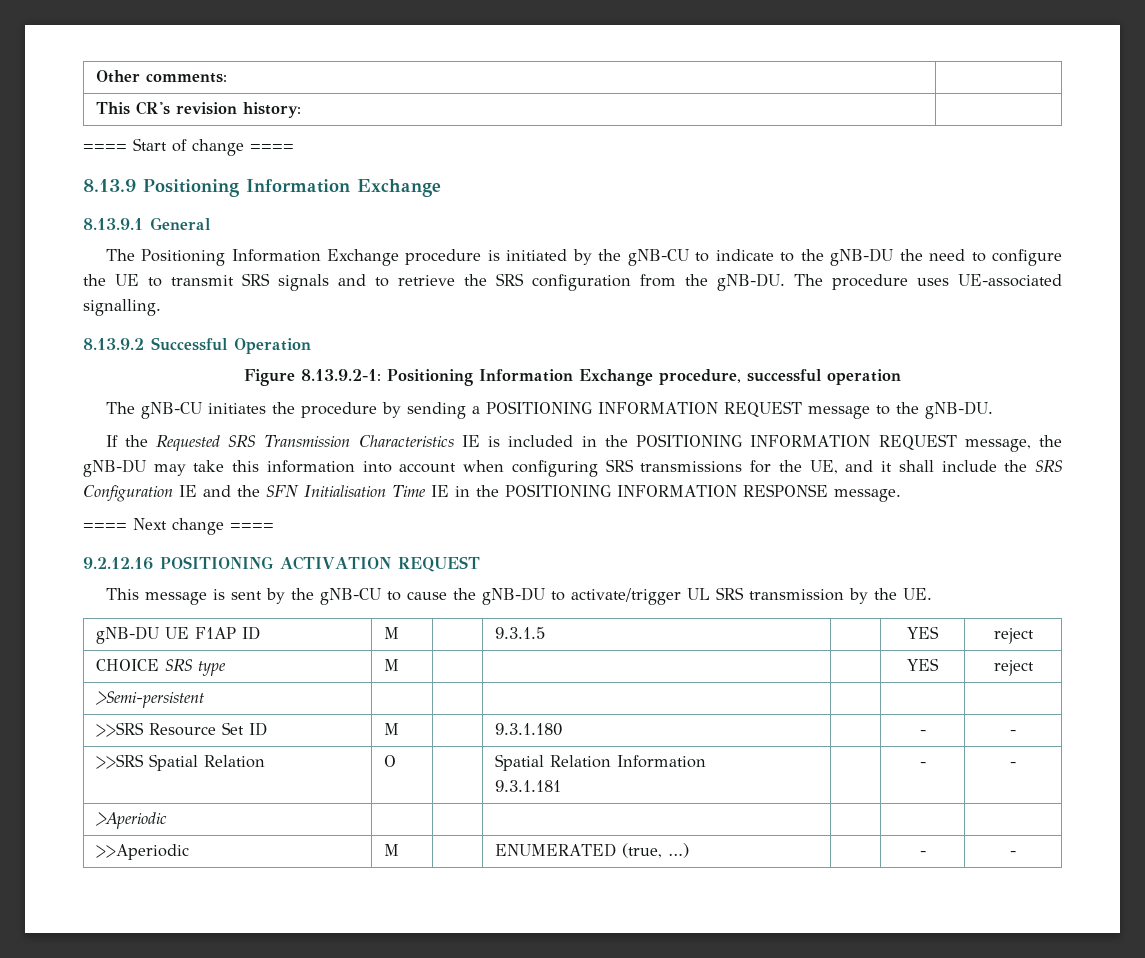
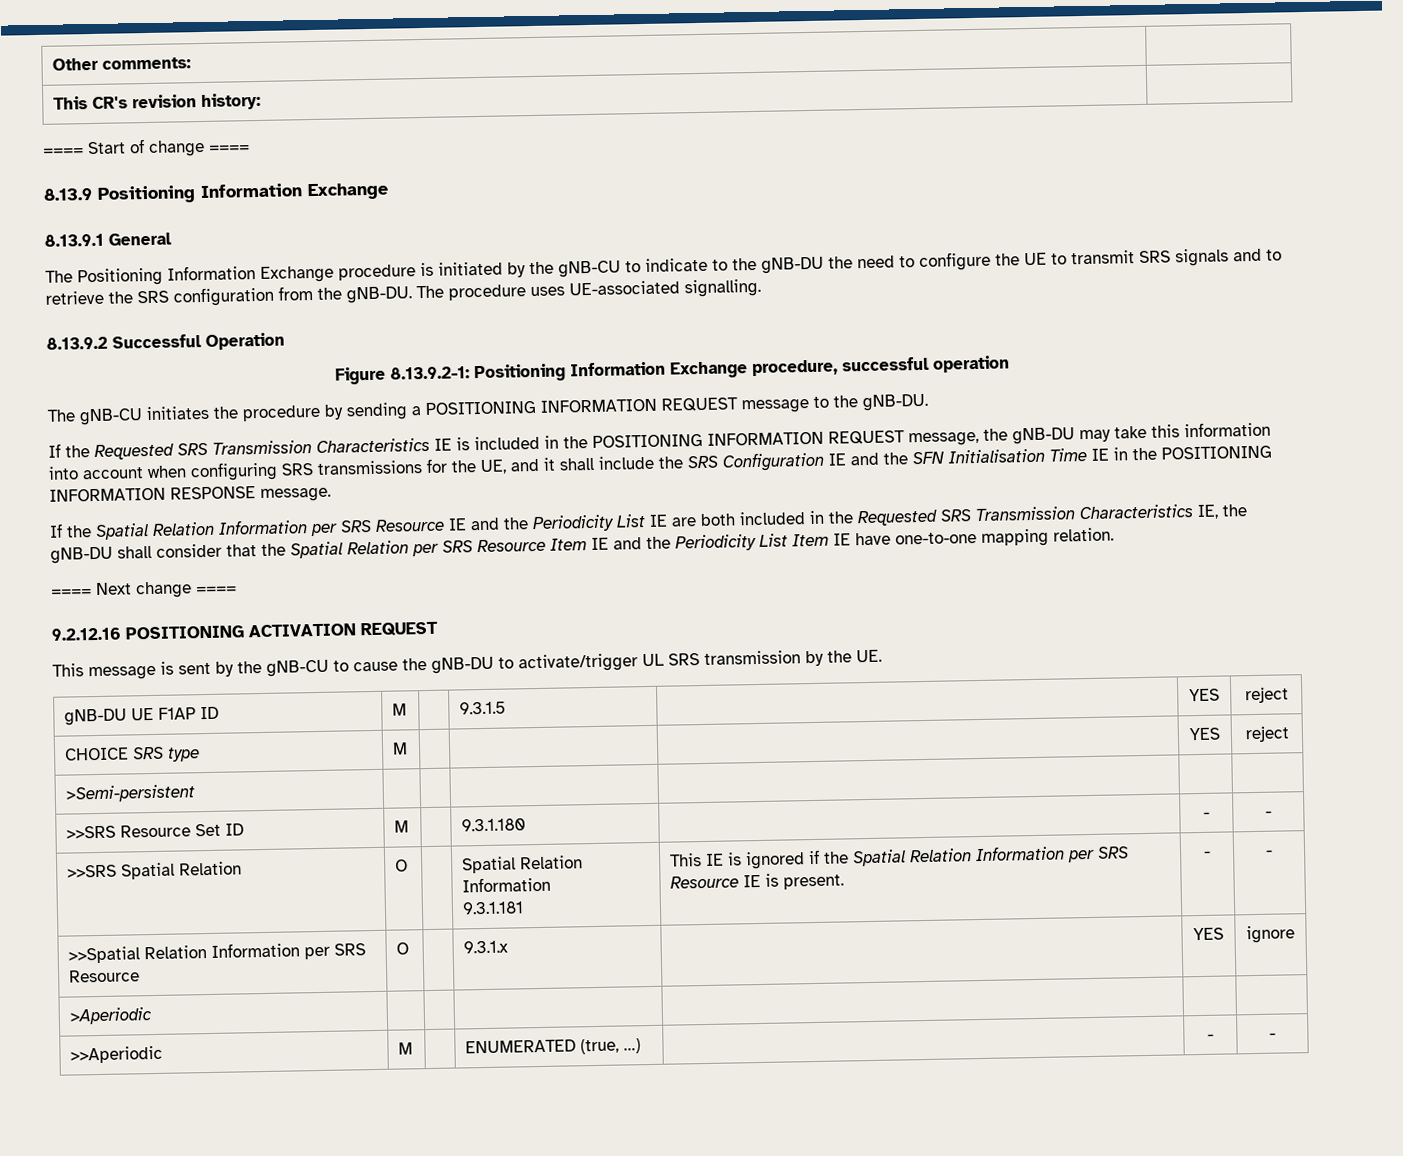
+ If the Spatial Relation Information per SRS Resource IE and the Periodicity List IE are both included in the Requested SRS Transmission Characteristics IE, the gNB-DU shall consider that the Spatial Relation per SRS Resource Item IE and the Periodicity List Item IE have one-to-one mapping relation.
  >>SRS Spatial Relation | O | | Spatial Relation Information
- 9.3.1.181 | | - | -
+ 9.3.1.181 | This IE is ignored if the Spatial Relation Information per SRS Resource IE is present. | - | -
+ >>Spatial Relation Information per SRS Resource | O | | 9.3.1.x | | YES | ignore

